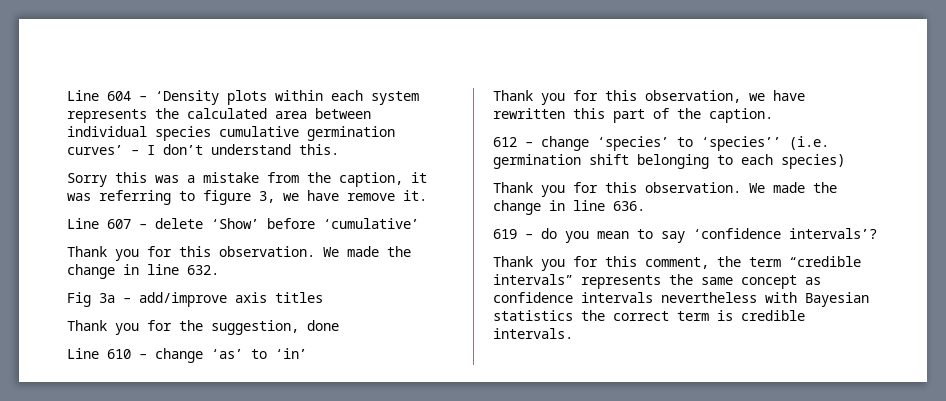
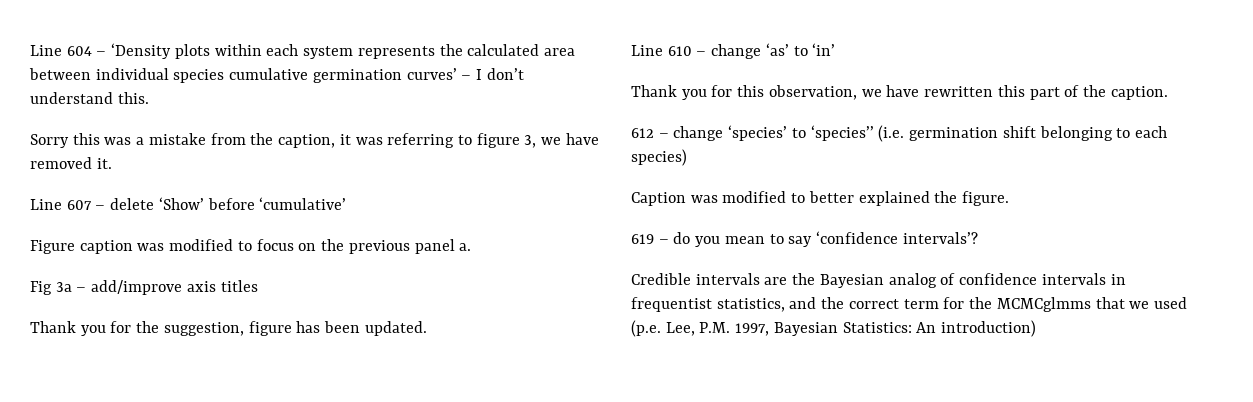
- Sorry this was a mistake from the caption, it was referring to figure 3, we have remove it.
+ Sorry this was a mistake from the caption, it was referring to figure 3, we have removed it.
- Thank you for this observation. We made the change in line 632.
+ Figure caption was modified to focus on the previous panel a.
- Thank you for the suggestion, done
+ Thank you for the suggestion, figure has been updated.
- Thank you for this observation. We made the change in line 636.
+ Caption was modified to better explained the figure.
- Thank you for this comment, the term “credible intervals” represents the same concept as confidence intervals nevertheless with Bayesian statistics the correct term is credible intervals.
+ Credible intervals are the Bayesian analog of confidence intervals in frequentist statistics, and the correct term for the MCMCglmms that we used (p.e. Lee, P.M. 1997, Bayesian Statistics: An introduction)

